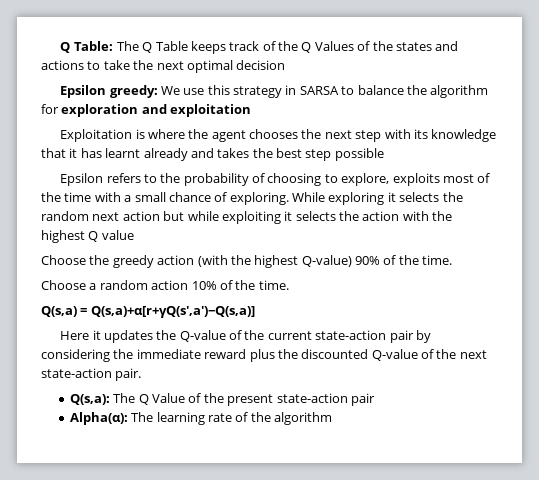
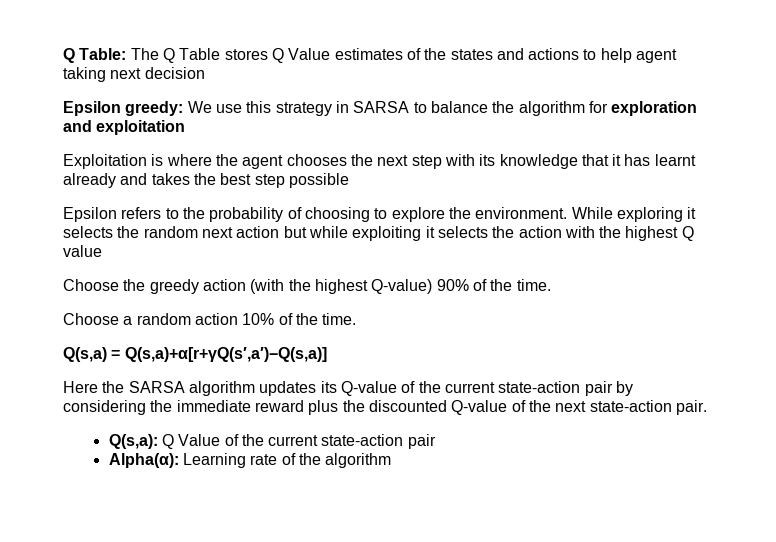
- Q Table: The Q Table keeps track of the Q Values of the states and actions to take the next optimal decision
+ Q Table: The Q Table stores Q Value estimates of the states and actions to help agent taking next decision
- Epsilon refers to the probability of choosing to explore, exploits most of the time with a small chance of exploring.
+ Epsilon refers to the probability of choosing to explore the environment.
- Here it updates the Q-value of the current state-action pair by considering the immediate reward plus the discounted Q-value of the next state-action pair.
+ Here the SARSA algorithm updates its Q-value of the current state-action pair by considering the immediate reward plus the discounted Q-value of the next state-action pair.
- Q(s,a): The Q Value of the present state-action pair
+ Q(s,a): Q Value of the current state-action pair
- Alpha(α): The learning rate of the algorithm
+ Alpha(α): Learning rate of the algorithm

